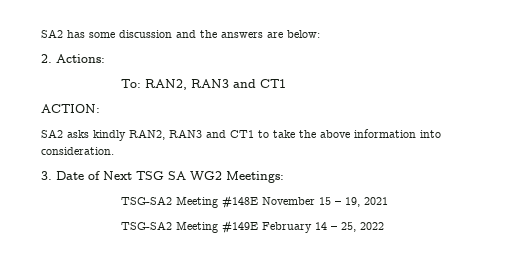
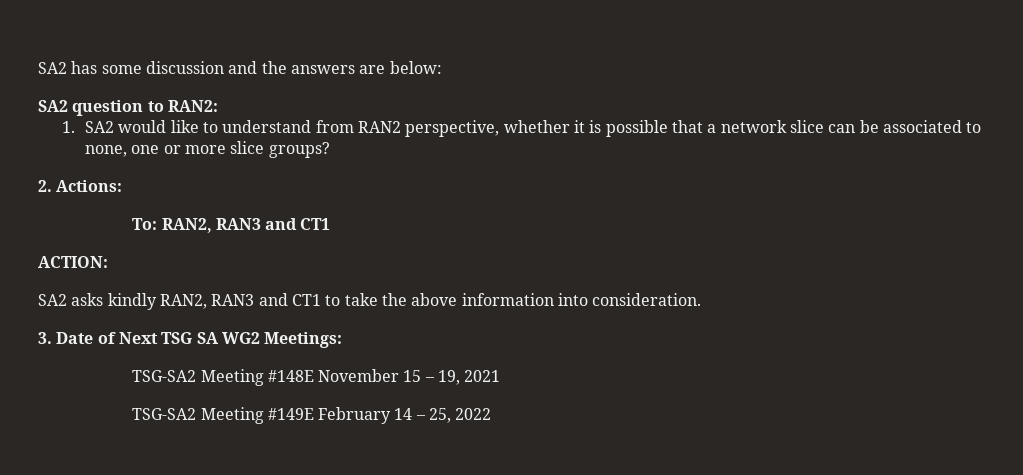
+ SA2 question to RAN2:
+ 1. SA2 would like to understand from RAN2 perspective, whether it is possible that a network slice can be associated to none, one or more slice groups?

